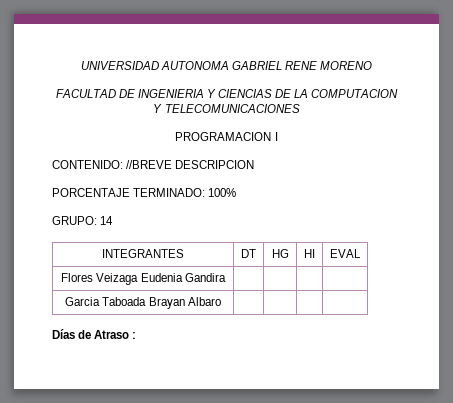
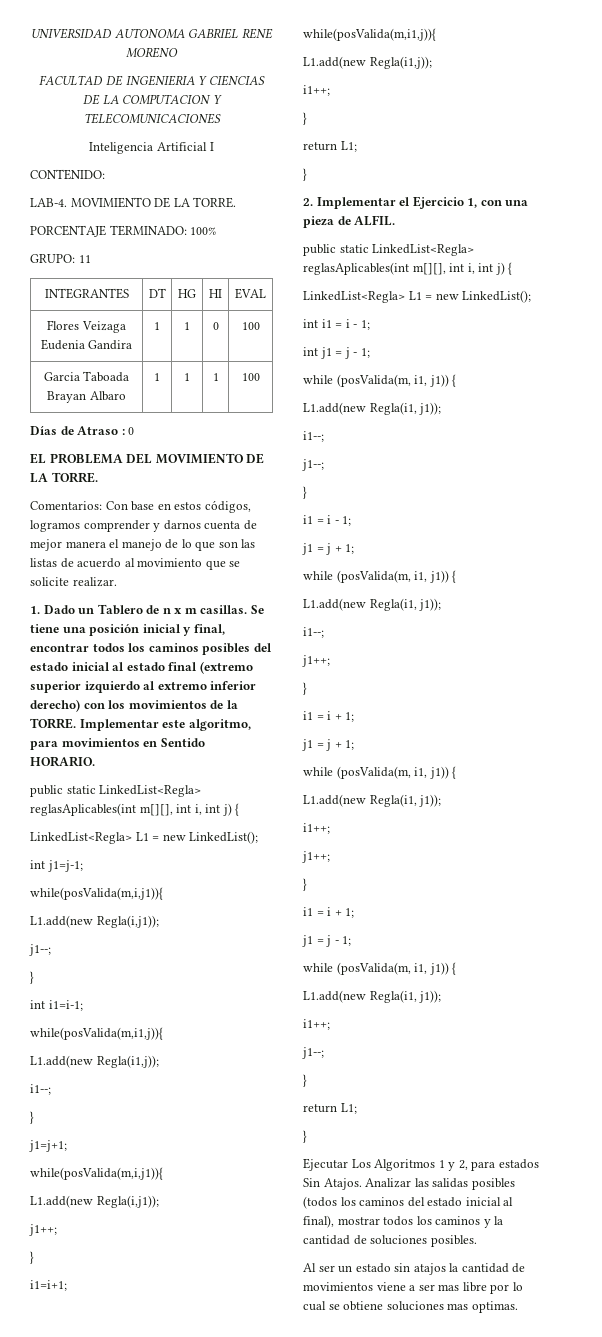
- PROGRAMACION I
+ Inteligencia Artificial I
- CONTENIDO: //BREVE DESCRIPCION
+ CONTENIDO:
+ LAB-4. MOVIMIENTO DE LA TORRE.
- GRUPO: 14
+ GRUPO: 11
- Flores Veizaga Eudenia Gandira | | | |
+ Flores Veizaga Eudenia Gandira | 1 | 1 | 0 | 100
- Garcia Taboada Brayan Albaro | | | |
+ Garcia Taboada Brayan Albaro | 1 | 1 | 1 | 100
- Días de Atraso :
+ Días de Atraso : 0
+ EL PROBLEMA DEL MOVIMIENTO DE LA TORRE.
+ Comentarios: Con base en estos códigos, logramos comprender y darnos cuenta de mejor manera el manejo de lo que son las listas de acuerdo al movimiento que se solicite realizar.
+ 1. Dado un Tablero de n x m casillas. Se tiene una posición inicial y final, encontrar todos los caminos posibles del estado inicial al estado final (extremo superior izquierdo al extremo inferior derecho) con los movimientos de la TORRE. Implementar este algoritmo, para movimientos en Sentido HORARIO.
+ public static LinkedList<Regla> reglasAplicables(int m[][], int i, int j) {
+ LinkedList<Regla> L1 = new LinkedList();
+ int j1=j-1;
+ while(posValida(m,i,j1)){
+ L1.add(new Regla(i,j1));
+ j1--;
+ }
+ int i1=i-1;
+ while(posValida(m,i1,j)){
+ L1.add(new Regla(i1,j));
+ i1--;
+ }
+ j1=j+1;
+ while(posValida(m,i,j1)){
+ L1.add(new Regla(i,j1));
+ j1++;
+ }
+ i1=i+1;
+ while(posValida(m,i1,j)){
+ L1.add(new Regla(i1,j));
+ i1++;
+ }
+ return L1;
+ }
+ 2. Implementar el Ejercicio 1, con una pieza de ALFIL.
+ public static LinkedList<Regla> reglasAplicables(int m[][], int i, int j) {
+ LinkedList<Regla> L1 = new LinkedList();
+ int i1 = i - 1;
+ int j1 = j - 1;
+ while (posValida(m, i1, j1)) {
+ L1.add(new Regla(i1, j1));
+ i1--;
+ j1--;
+ }
+ i1 = i - 1;
+ j1 = j + 1;
+ while (posValida(m, i1, j1)) {
+ L1.add(new Regla(i1, j1));
+ i1--;
+ j1++;
+ }
+ i1 = i + 1;
+ j1 = j + 1;
+ while (posValida(m, i1, j1)) {
+ L1.add(new Regla(i1, j1));
+ i1++;
+ j1++;
+ }
+ i1 = i + 1;
+ j1 = j - 1;
+ while (posValida(m, i1, j1)) {
+ L1.add(new Regla(i1, j1));
+ i1++;
+ j1--;
+ }
+ return L1;
+ }
+ Ejecutar Los Algoritmos 1 y 2, para estados Sin Atajos. Analizar las salidas posibles (todos los caminos del estado inicial al final), mostrar todos los caminos y la cantidad de soluciones posibles.
+ Al ser un estado sin atajos la cantidad de movimientos viene a ser mas libre por lo cual se obtiene soluciones mas optimas.

